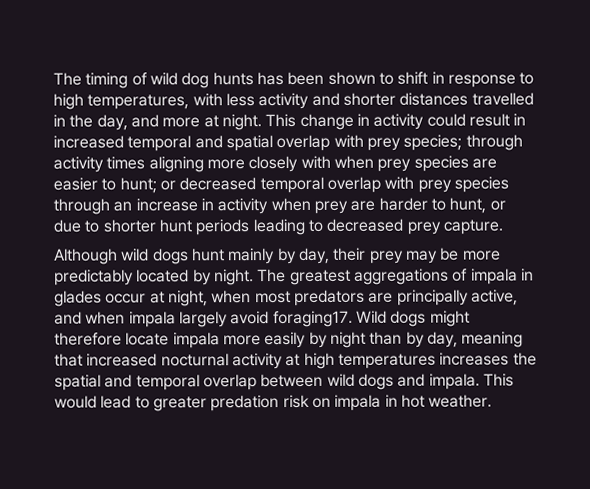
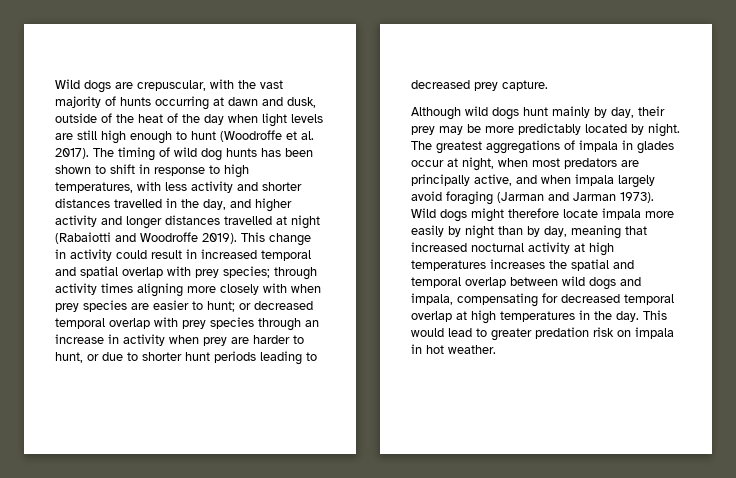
+ Wild dogs are crepuscular, with the vast majority of hunts occurring at dawn and dusk, outside of the heat of the day when light levels are still high enough to hunt (Woodroffe et al. 2017).
- The timing of wild dog hunts has been shown to shift in response to high temperatures, with less activity and shorter distances travelled in the day, and more at night.
+ The timing of wild dog hunts has been shown to shift in response to high temperatures, with less activity and shorter distances travelled in the day, and higher activity and longer distances travelled at night (Rabaiotti and Woodroffe 2019).
- The greatest aggregations of impala in glades occur at night, when most predators are principally active, and when impala largely avoid foraging17.
+ The greatest aggregations of impala in glades occur at night, when most predators are principally active, and when impala largely avoid foraging (Jarman and Jarman 1973).
- Wild dogs might therefore locate impala more easily by night than by day, meaning that increased nocturnal activity at high temperatures increases the spatial and temporal overlap between wild dogs and impala.
+ Wild dogs might therefore locate impala more easily by night than by day, meaning that increased nocturnal activity at high temperatures increases the spatial and temporal overlap between wild dogs and impala, compensating for decreased temporal overlap at high temperatures in the day.

